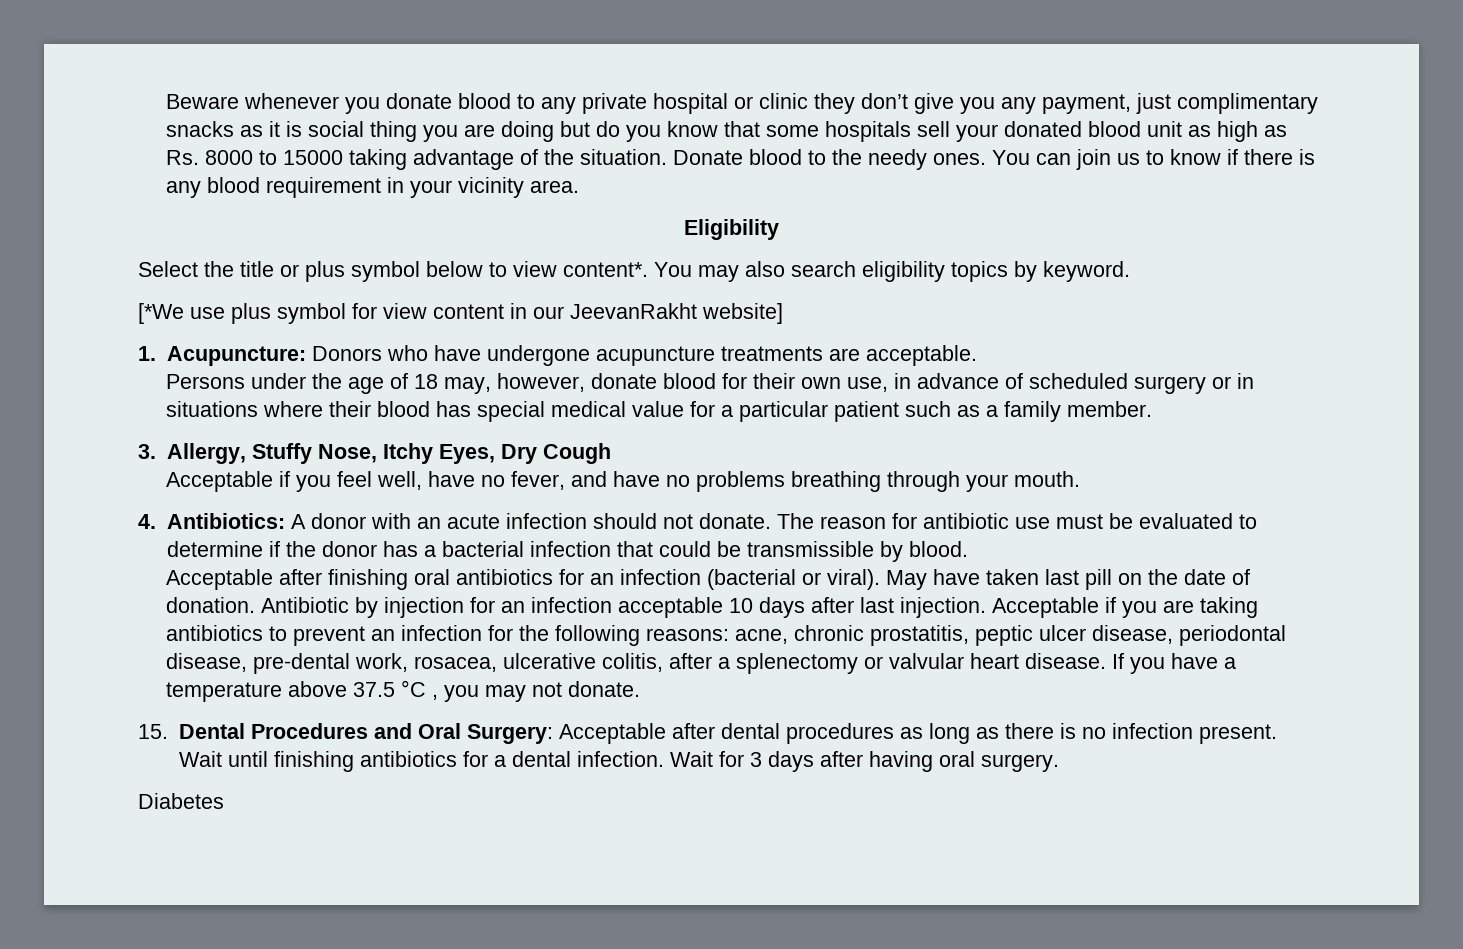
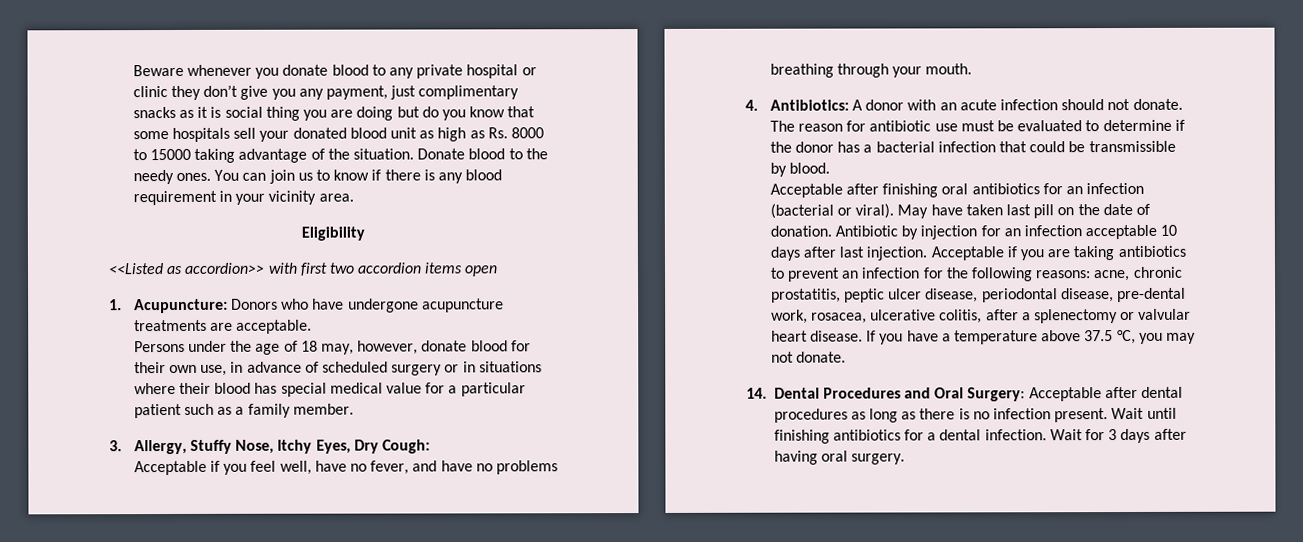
- Select the title or plus symbol below to view content*. You may also search eligibility topics by keyword.
- [*We use plus symbol for view content in our JeevanRakht website]
+ <<Listed as accordion>> with first two accordion items open
- 3. Allergy, Stuffy Nose, Itchy Eyes, Dry Cough
+ 3. Allergy, Stuffy Nose, Itchy Eyes, Dry Cough:
- If you have a temperature above 37.5 °C , you may not donate.
+ If you have a temperature above 37.5 °C, you may not donate.
- 15. Dental Procedures and Oral Surgery: Acceptable after dental procedures as long as there is no infection present.
+ 14. Dental Procedures and Oral Surgery: Acceptable after dental procedures as long as there is no infection present.
- Diabetes

